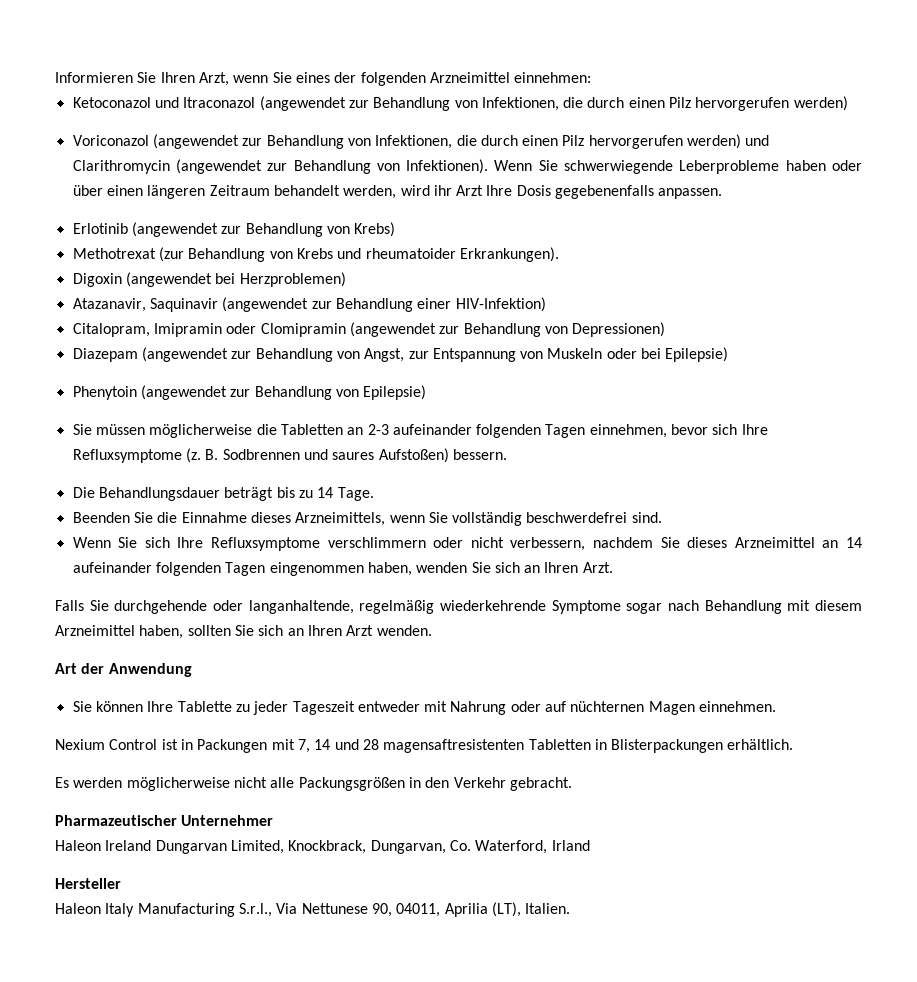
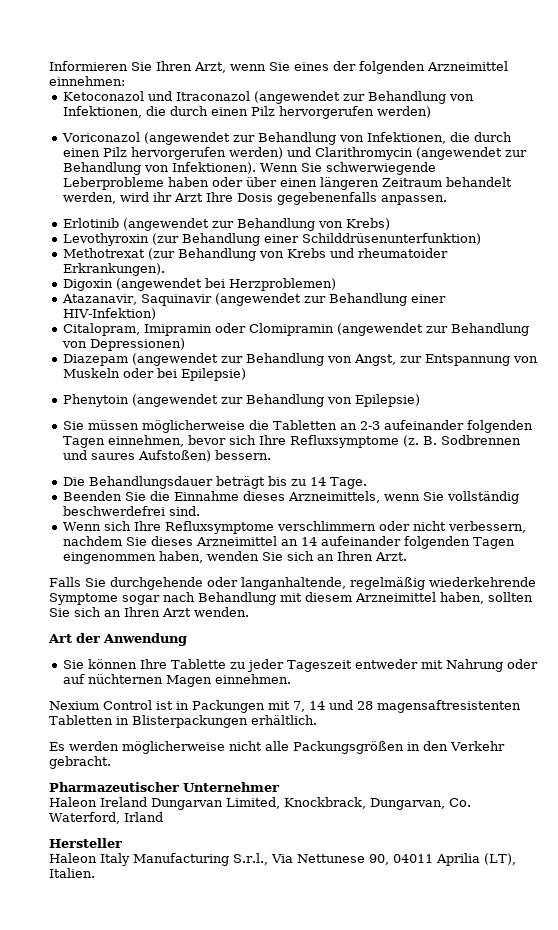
+ Levothyroxin (zur Behandlung einer Schilddrüsenunterfunktion)
- Wenn Sie sich Ihre Refluxsymptome verschlimmern oder nicht verbessern, nachdem Sie dieses Arzneimittel an 14 aufeinander folgenden Tagen eingenommen haben, wenden Sie sich an Ihren Arzt.
+ Wenn sich Ihre Refluxsymptome verschlimmern oder nicht verbessern, nachdem Sie dieses Arzneimittel an 14 aufeinander folgenden Tagen eingenommen haben, wenden Sie sich an Ihren Arzt.
- Haleon Italy Manufacturing S.r.l., Via Nettunese 90, 04011, Aprilia (LT), Italien.
+ Haleon Italy Manufacturing S.r.l., Via Nettunese 90, 04011 Aprilia (LT), Italien.

